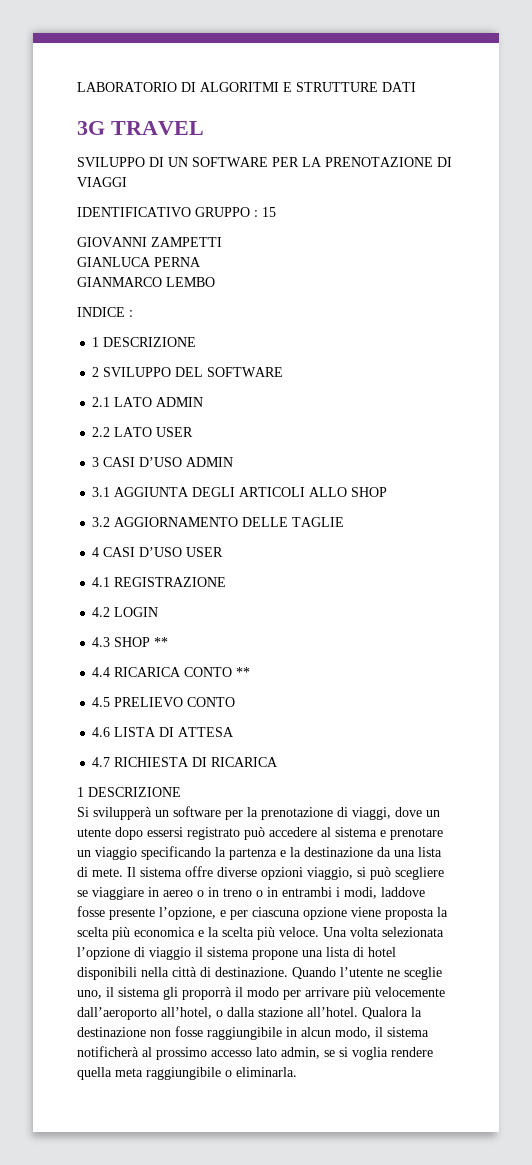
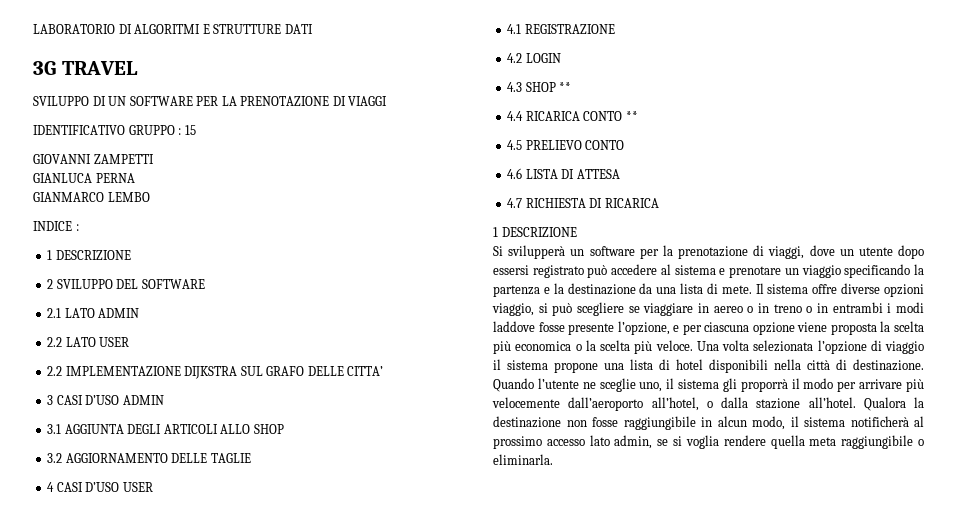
+ 2.2 IMPLEMENTAZIONE DIJKSTRA SUL GRAFO DELLE CITTA’
- Il sistema offre diverse opzioni viaggio, si può scegliere se viaggiare in aereo o in treno o in entrambi i modi, laddove fosse presente l’opzione, e per ciascuna opzione viene proposta la scelta più economica e la scelta più veloce.
+ Il sistema offre diverse opzioni viaggio, si può scegliere se viaggiare in aereo o in treno o in entrambi i modi laddove fosse presente l’opzione, e per ciascuna opzione viene proposta la scelta più economica o la scelta più veloce.

